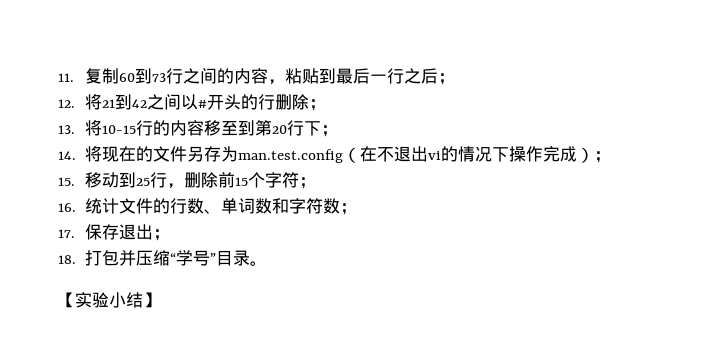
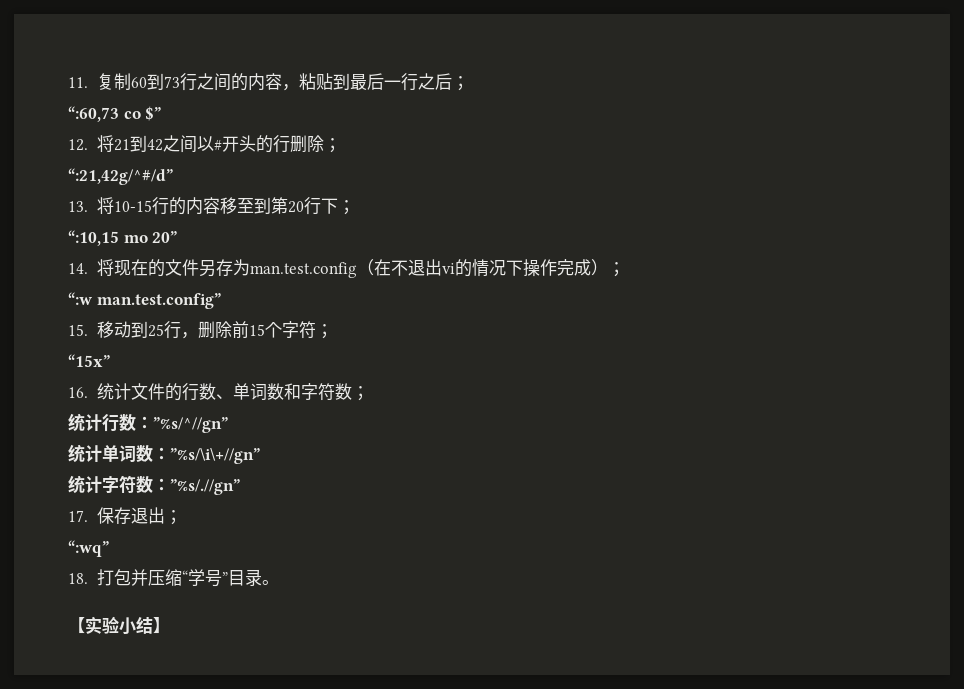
+ “:60,73 co $”
+ “:21,42g/^#/d”
+ “:10,15 mo 20”
+ “:w man.test.config”
+ “15x”
+ 统计行数：”%s/^//gn”
+ 统计单词数：”%s/\i\+//gn”
+ 统计字符数：”%s/.//gn”
+ “:wq”

